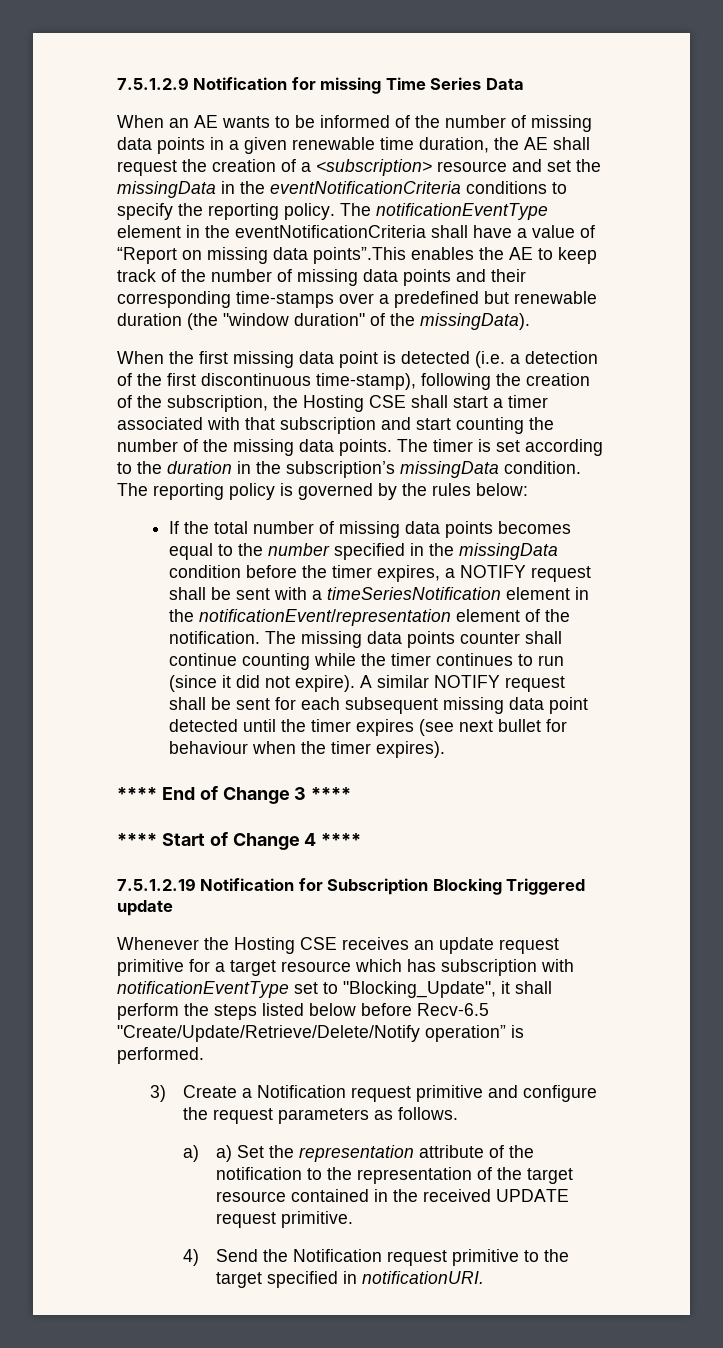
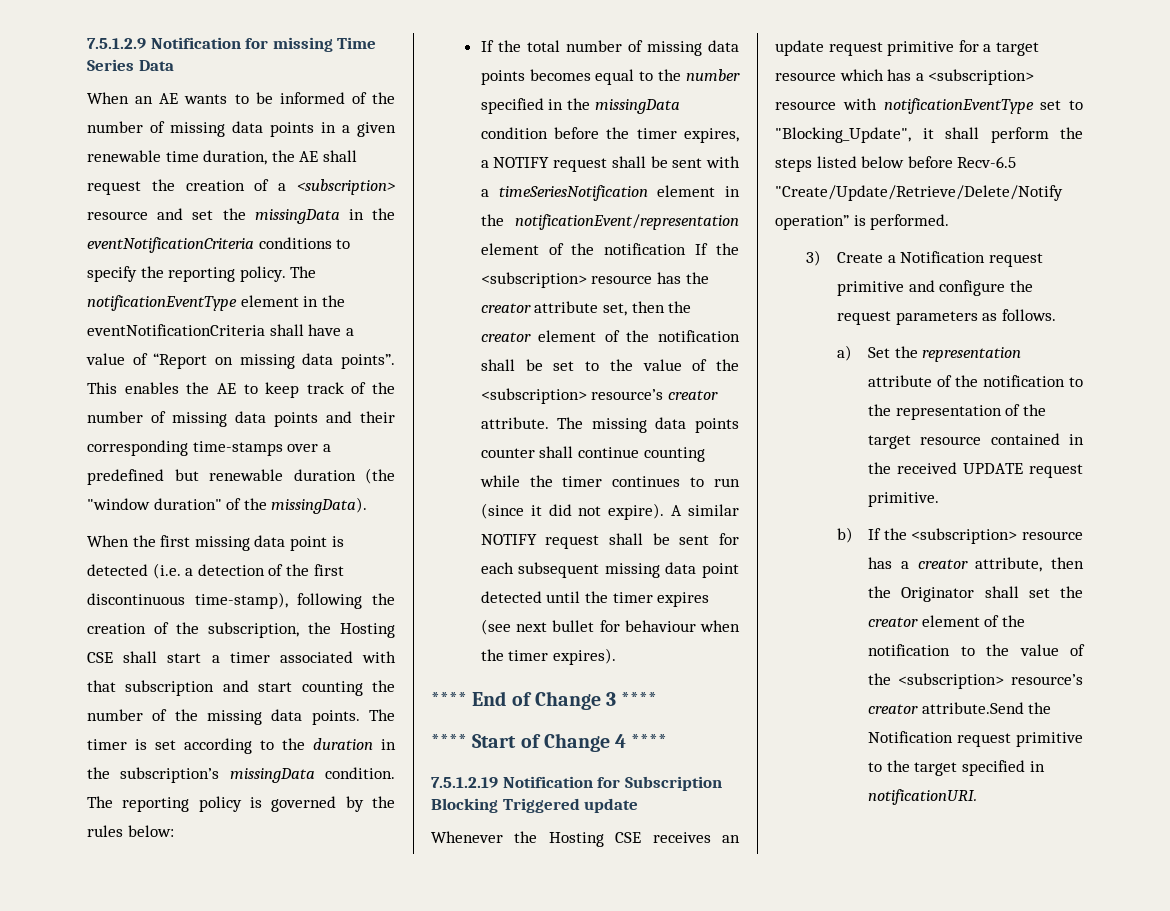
- The notificationEventType element in the eventNotificationCriteria shall have a value of “Report on missing data points”.This enables the AE to keep track of the number of missing data points and their corresponding time-stamps over a predefined but renewable duration (the "window duration" of the missingData).
+ The notificationEventType element in the eventNotificationCriteria shall have a value of “Report on missing data points”. This enables the AE to keep track of the number of missing data points and their corresponding time-stamps over a predefined but renewable duration (the "window duration" of the missingData).
- If the total number of missing data points becomes equal to the number specified in the missingData condition before the timer expires, a NOTIFY request shall be sent with a timeSeriesNotification element in the notificationEvent/representation element of the notification.
+ If the total number of missing data points becomes equal to the number specified in the missingData condition before the timer expires, a NOTIFY request shall be sent with a timeSeriesNotification element in the notificationEvent/representation element of the notification If the <subscription> resource has the creator attribute set, then the creator element of the notification shall be set to the value of the <subscription> resource’s creator attribute.
- Whenever the Hosting CSE receives an update request primitive for a target resource which has subscription with notificationEventType set to "Blocking_Update", it shall perform the steps listed below before Recv-6.5 "Create/Update/Retrieve/Delete/Notify operation” is performed.
+ Whenever the Hosting CSE receives an update request primitive for a target resource which has a <subscription> resource with notificationEventType set to "Blocking_Update", it shall perform the steps listed below before Recv-6.5 "Create/Update/Retrieve/Delete/Notify operation” is performed.
- a) a) Set the representation attribute of the notification to the representation of the target resource contained in the received UPDATE request primitive.
+ a) Set the representation attribute of the notification to the representation of the target resource contained in the received UPDATE request primitive.
- 4) Send the Notification request primitive to the target specified in notificationURI.
+ b) If the <subscription> resource has a creator attribute, then the Originator shall set the creator element of the notification to the value of the <subscription> resource’s creator attribute.Send the Notification request primitive to the target specified in notificationURI.

